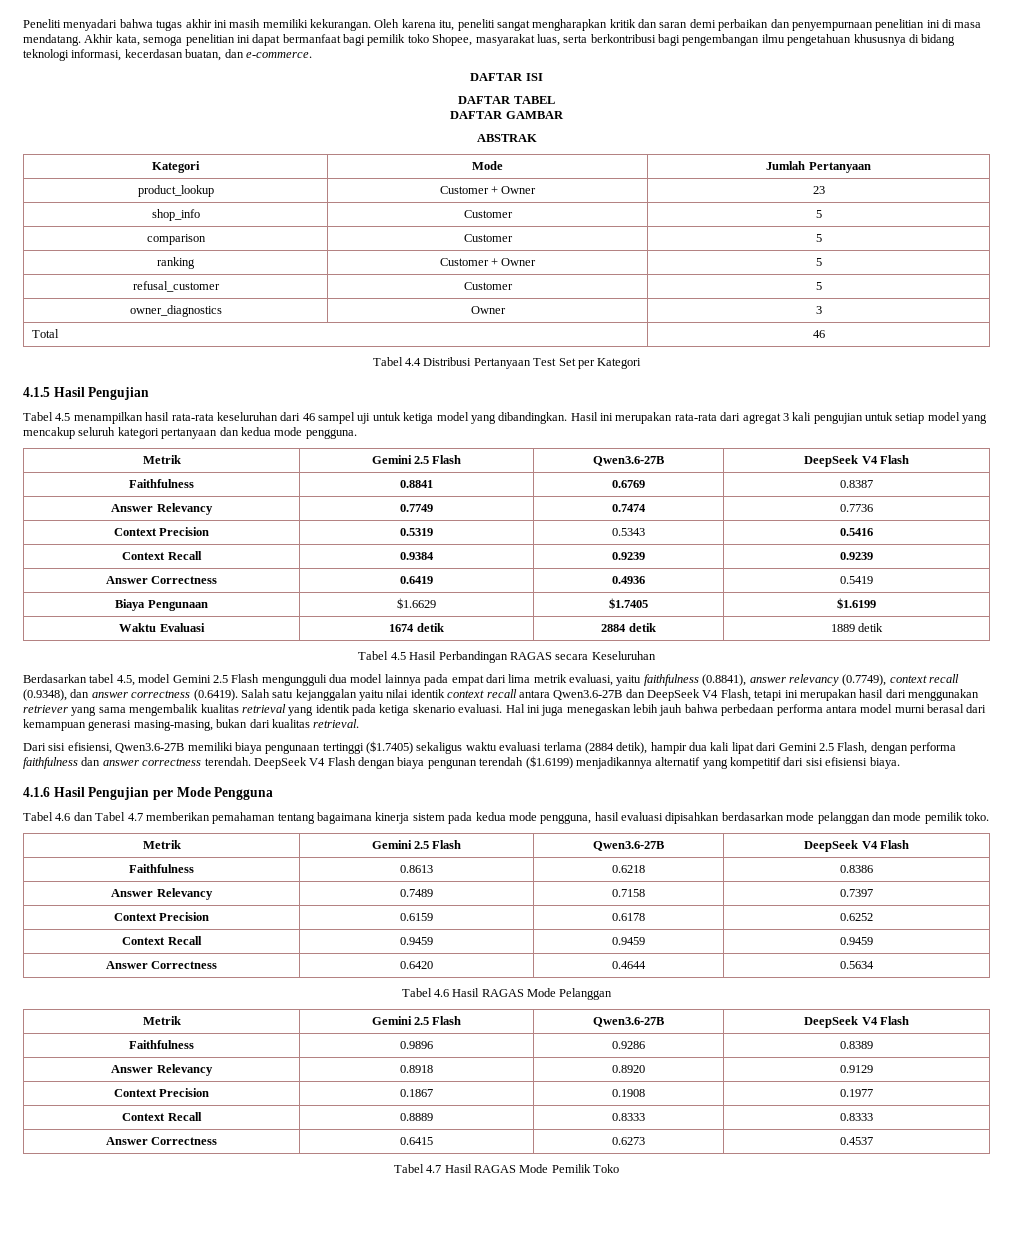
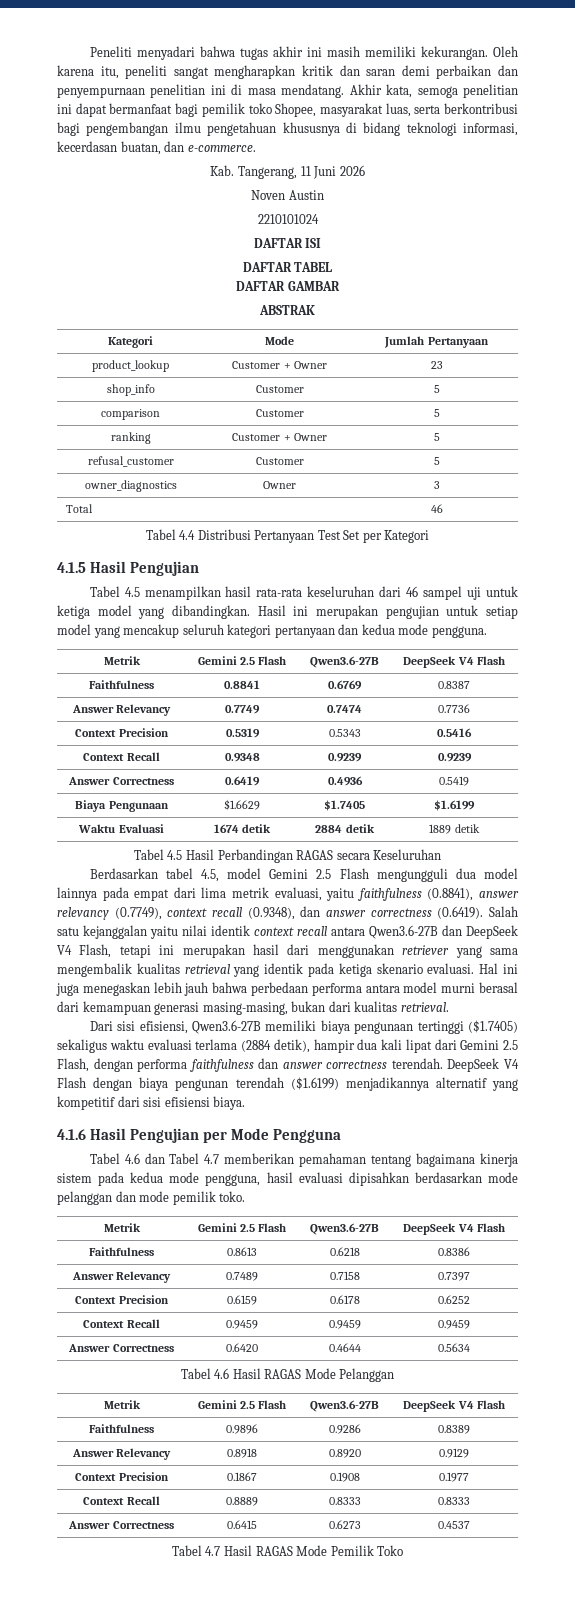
+ Kab. Tangerang, 11 Juni 2026
+ Noven Austin
+ 2210101024
- Hasil ini merupakan rata-rata dari agregat 3 kali pengujian untuk setiap model yang mencakup seluruh kategori pertanyaan dan kedua mode pengguna.
+ Hasil ini merupakan pengujian untuk setiap model yang mencakup seluruh kategori pertanyaan dan kedua mode pengguna.
- Context Recall | 0.9384 | 0.9239 | 0.9239
+ Context Recall | 0.9348 | 0.9239 | 0.9239

